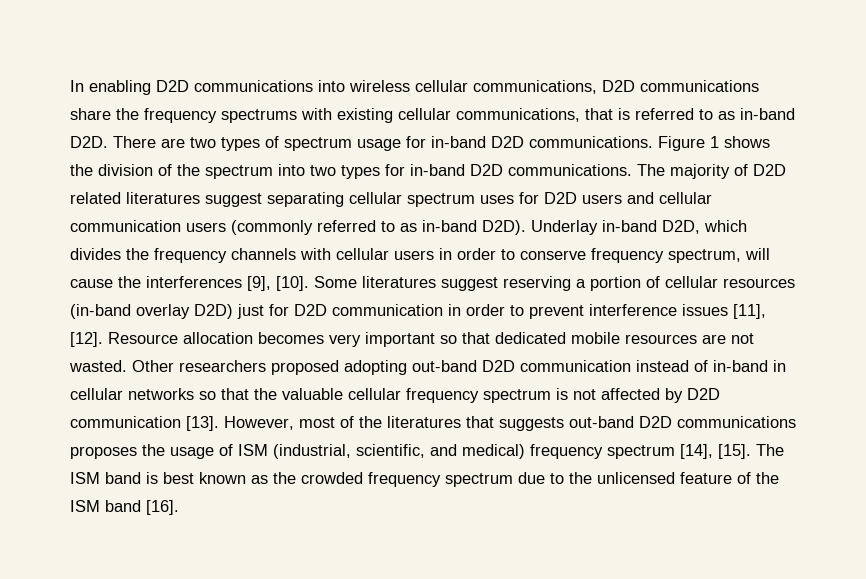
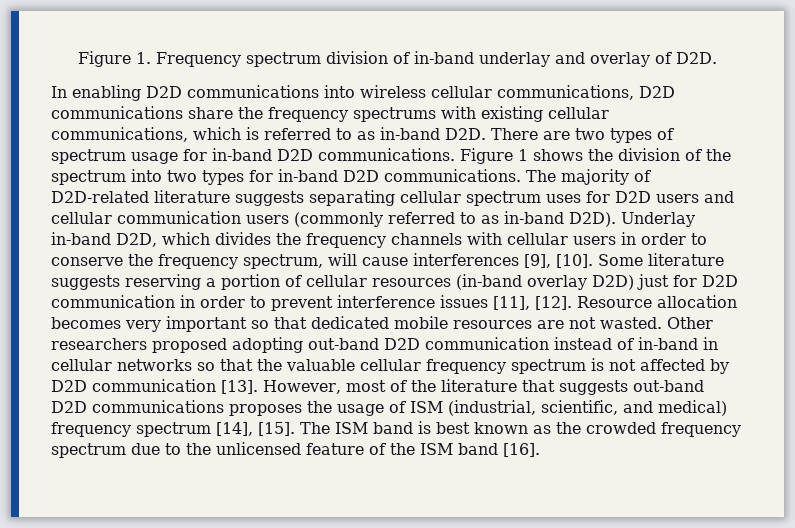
+ Figure 1. Frequency spectrum division of in-band underlay and overlay of D2D.
- In enabling D2D communications into wireless cellular communications, D2D communications share the frequency spectrums with existing cellular communications, that is referred to as in-band D2D. There are two types of spectrum usage for in-band D2D communications.
+ In enabling D2D communications into wireless cellular communications, D2D communications share the frequency spectrums with existing cellular communications, which is referred to as in-band D2D. There are two types of spectrum usage for in-band D2D communications.
- The majority of D2D related literatures suggest separating cellular spectrum uses for D2D users and cellular communication users (commonly referred to as in-band D2D).
+ The majority of D2D-related literature suggests separating cellular spectrum uses for D2D users and cellular communication users (commonly referred to as in-band D2D).
- Underlay in-band D2D, which divides the frequency channels with cellular users in order to conserve frequency spectrum, will cause the interferences [9], [10].
+ Underlay in-band D2D, which divides the frequency channels with cellular users in order to conserve the frequency spectrum, will cause interferences [9], [10].
- Some literatures suggest reserving a portion of cellular resources (in-band overlay D2D) just for D2D communication in order to prevent interference issues [11], [12].
+ Some literature suggests reserving a portion of cellular resources (in-band overlay D2D) just for D2D communication in order to prevent interference issues [11], [12].
- However, most of the literatures that suggests out-band D2D communications proposes the usage of ISM (industrial, scientific, and medical) frequency spectrum [14], [15].
+ However, most of the literature that suggests out-band D2D communications proposes the usage of ISM (industrial, scientific, and medical) frequency spectrum [14], [15].

